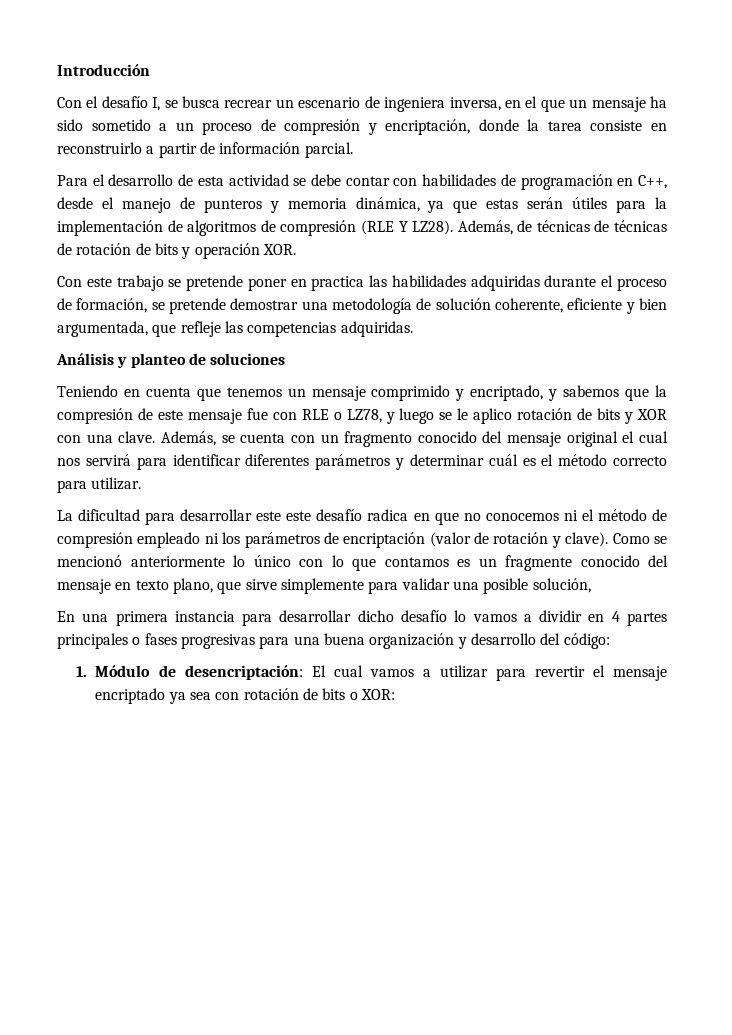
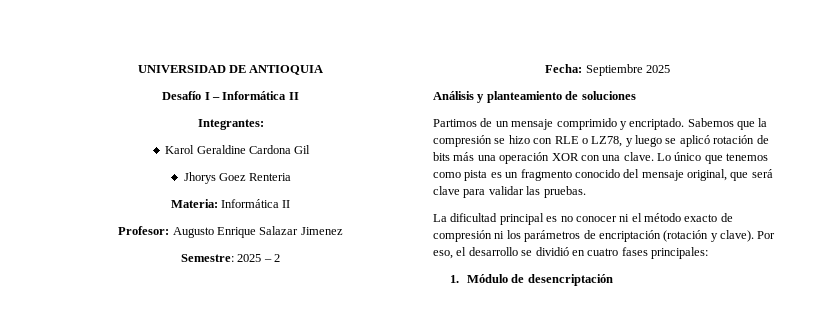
- Introducción
- Con el desafío I, se busca recrear un escenario de ingeniera inversa, en el que un mensaje ha sido sometido a un proceso de compresión y encriptación, donde la tarea consiste en reconstruirlo a partir de información parcial.
- Para el desarrollo de esta actividad se debe contar con habilidades de programación en C++, desde el manejo de punteros y memoria dinámica, ya que estas serán útiles para la implementación de algoritmos de compresión (RLE Y LZ28). Además, de técnicas de técnicas de rotación de bits y operación XOR.
- Con este trabajo se pretende poner en practica las habilidades adquiridas durante el proceso de formación, se pretende demostrar una metodología de solución coherente, eficiente y bien argumentada, que refleje las competencias adquiridas.
+ UNIVERSIDAD DE ANTIOQUIA
+ Desafío I – Informática II
+ Integrantes:
+ Karol Geraldine Cardona Gil
+ Jhorys Goez Renteria
+ Materia: Informática II
+ Profesor: Augusto Enrique Salazar Jimenez
+ Semestre: 2025 – 2
+ Fecha: Septiembre 2025
- Análisis y planteo de soluciones
+ Análisis y planteamiento de soluciones
- Teniendo en cuenta que tenemos un mensaje comprimido y encriptado, y sabemos que la compresión de este mensaje fue con RLE o LZ78, y luego se le aplico rotación de bits y XOR con una clave.
+ Partimos de un mensaje comprimido y encriptado. Sabemos que la compresión se hizo con RLE o LZ78, y luego se aplicó rotación de bits más una operación XOR con una clave.
- Además, se cuenta con un fragmento conocido del mensaje original el cual nos servirá para identificar diferentes parámetros y determinar cuál es el método correcto para utilizar.
- La dificultad para desarrollar este este desafío radica en que no conocemos ni el método de compresión empleado ni los parámetros de encriptación (valor de rotación y clave). Como se mencionó anteriormente lo único con lo que contamos es un fragmente conocido del mensaje en texto plano, que sirve simplemente para validar una posible solución,
- En una primera instancia para desarrollar dicho desafío lo vamos a dividir en 4 partes principales o fases progresivas para una buena organización y desarrollo del código:
- 1. Módulo de desencriptación: El cual vamos a utilizar para revertir el mensaje encriptado ya sea con rotación de bits o XOR:
+ Lo único que tenemos como pista es un fragmento conocido del mensaje original, que será clave para validar las pruebas.
+ La dificultad principal es no conocer ni el método exacto de compresión ni los parámetros de encriptación (rotación y clave). Por eso, el desarrollo se dividió en cuatro fases principales:
+ 1. Módulo de desencriptación

